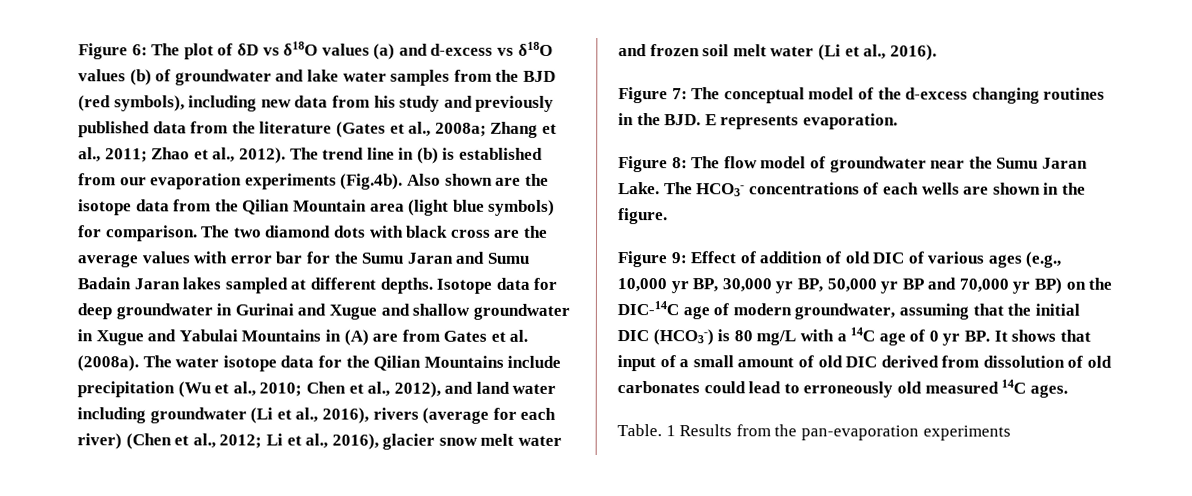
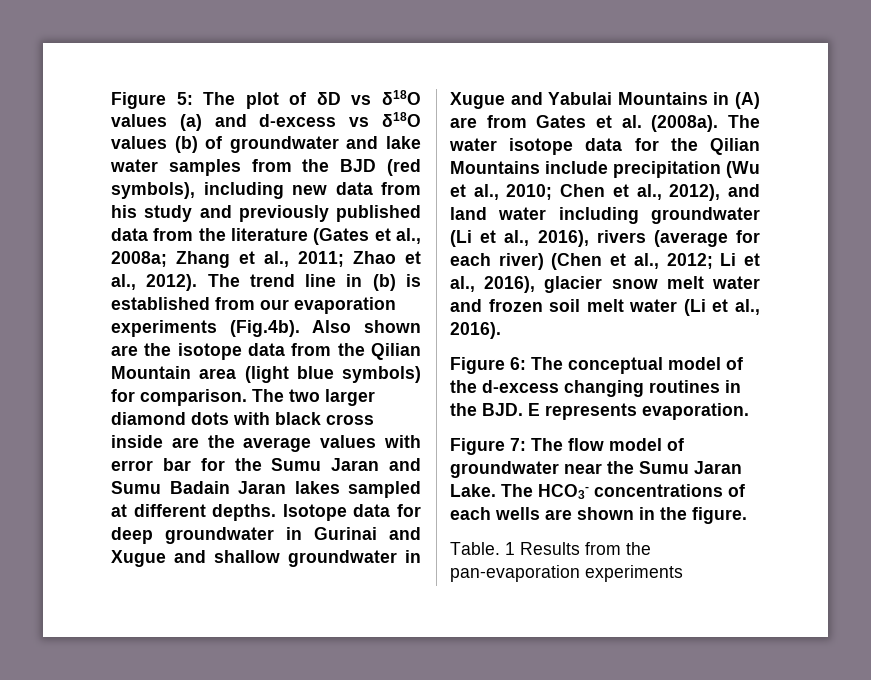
- Figure 6: The plot of δD vs δ18O values (a) and d-excess vs δ18O values (b) of groundwater and lake water samples from the BJD (red symbols), including new data from his study and previously published data from the literature (Gates et al., 2008a; Zhang et al., 2011; Zhao et al., 2012).
+ Figure 5: The plot of δD vs δ18O values (a) and d-excess vs δ18O values (b) of groundwater and lake water samples from the BJD (red symbols), including new data from his study and previously published data from the literature (Gates et al., 2008a; Zhang et al., 2011; Zhao et al., 2012).
- The two diamond dots with black cross are the average values with error bar for the Sumu Jaran and Sumu Badain Jaran lakes sampled at different depths.
+ The two larger diamond dots with black cross inside are the average values with error bar for the Sumu Jaran and Sumu Badain Jaran lakes sampled at different depths.
- Figure 7: The conceptual model of the d-excess changing routines in the BJD. E represents evaporation.
+ Figure 6: The conceptual model of the d-excess changing routines in the BJD. E represents evaporation.
- Figure 8: The flow model of groundwater near the Sumu Jaran Lake.
+ Figure 7: The flow model of groundwater near the Sumu Jaran Lake.
- Figure 9: Effect of addition of old DIC of various ages (e.g., 10,000 yr BP, 30,000 yr BP, 50,000 yr BP and 70,000 yr BP) on the DIC-14C age of modern groundwater, assuming that the initial DIC (HCO3-) is 80 mg/L with a 14C age of 0 yr BP. It shows that input of a small amount of old DIC derived from dissolution of old carbonates could lead to erroneously old measured 14C ages.

